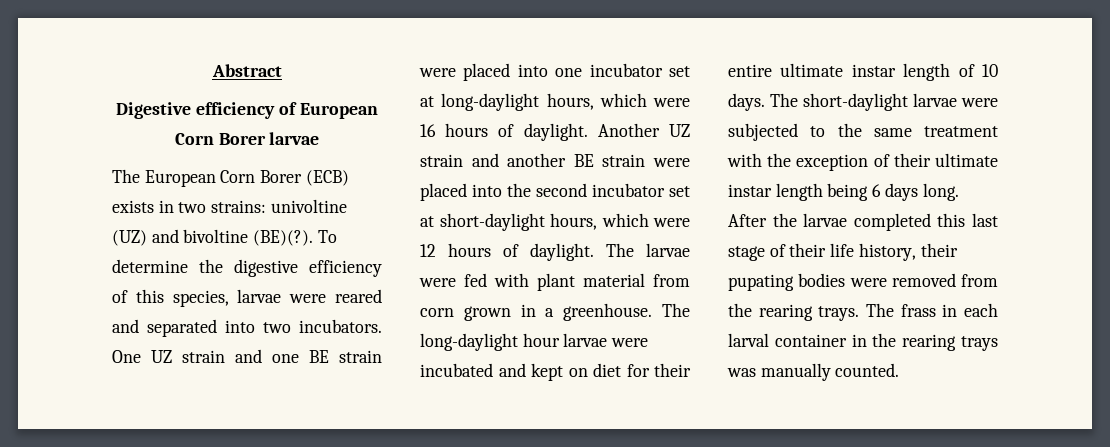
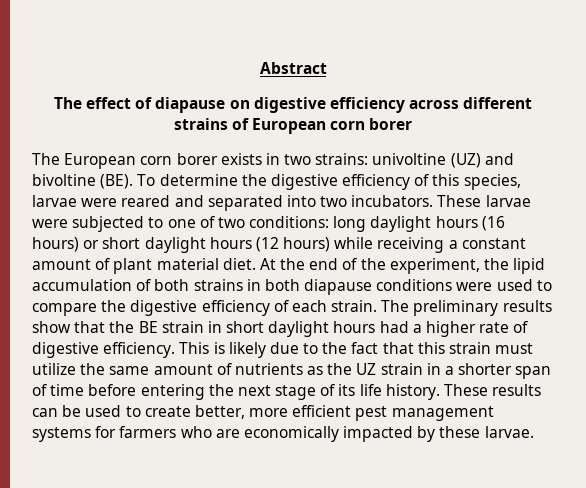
- Digestive efficiency of European Corn Borer larvae
+ The effect of diapause on digestive efficiency across different strains of European corn borer
- The European Corn Borer (ECB) exists in two strains: univoltine (UZ) and bivoltine (BE)(?). To determine the digestive efficiency of this species, larvae were reared and separated into two incubators.
+ The European corn borer exists in two strains: univoltine (UZ) and bivoltine (BE). To determine the digestive efficiency of this species, larvae were reared and separated into two incubators.
- One UZ strain and one BE strain were placed into one incubator set at long-daylight hours, which were 16 hours of daylight. Another UZ strain and another BE strain were placed into the second incubator set at short-daylight hours, which were 12 hours of daylight. The larvae were fed with plant material from corn grown in a greenhouse. The long-daylight hour larvae were incubated and kept on diet for their entire ultimate instar length of 10 days. The short-daylight larvae were subjected to the same treatment with the exception of their ultimate instar length being 6 days long. After the larvae completed this last stage of their life history, their pupating bodies were removed from the rearing trays. The frass in each larval container in the rearing trays was manually counted.
+ These larvae were subjected to one of two conditions: long daylight hours (16 hours) or short daylight hours (12 hours) while receiving a constant amount of plant material diet. At the end of the experiment, the lipid accumulation of both strains in both diapause conditions were used to compare the digestive efficiency of each strain. The preliminary results show that the BE strain in short daylight hours had a higher rate of digestive efficiency. This is likely due to the fact that this strain must utilize the same amount of nutrients as the UZ strain in a shorter span of time before entering the next stage of its life history. These results can be used to create better, more efficient pest management systems for farmers who are economically impacted by these larvae.

